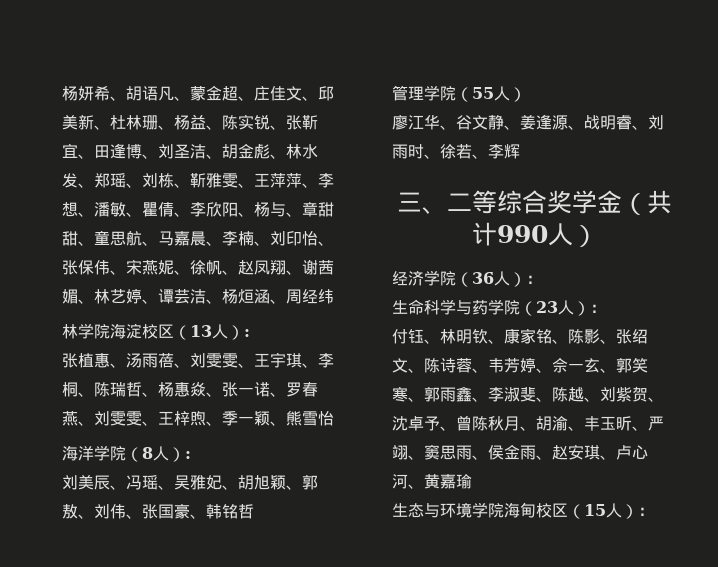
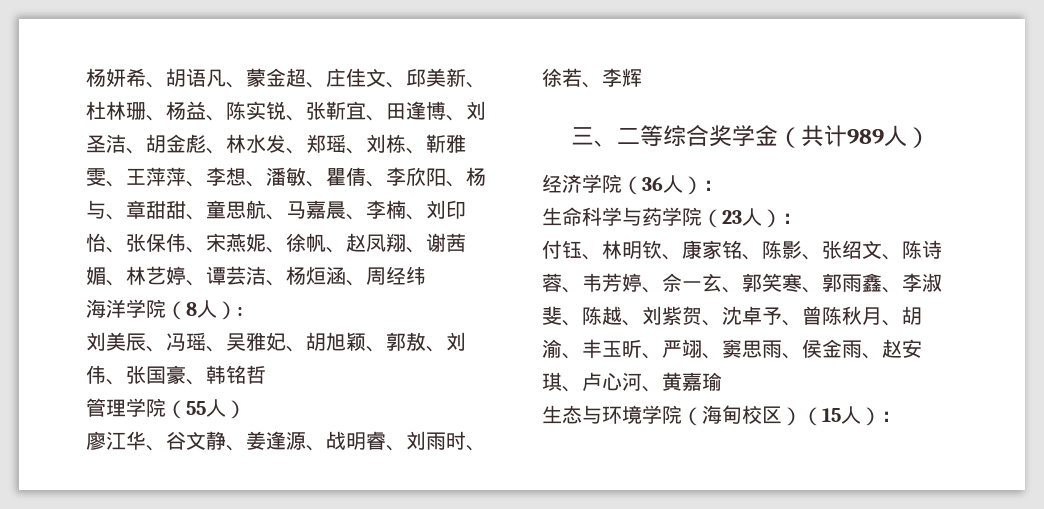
- 林学院海淀校区（13人）:
- 张植惠、汤雨蓓、刘雯雯、王宇琪、李桐、陈瑞哲、杨惠焱、张一诺、罗春燕、刘雯雯、王梓煦、季一颖、熊雪怡
- 三、二等综合奖学金（共计990人）
+ 三、二等综合奖学金（共计989人）
- 生态与环境学院海甸校区（15人）：
+ 生态与环境学院（海甸校区）（15人）：

